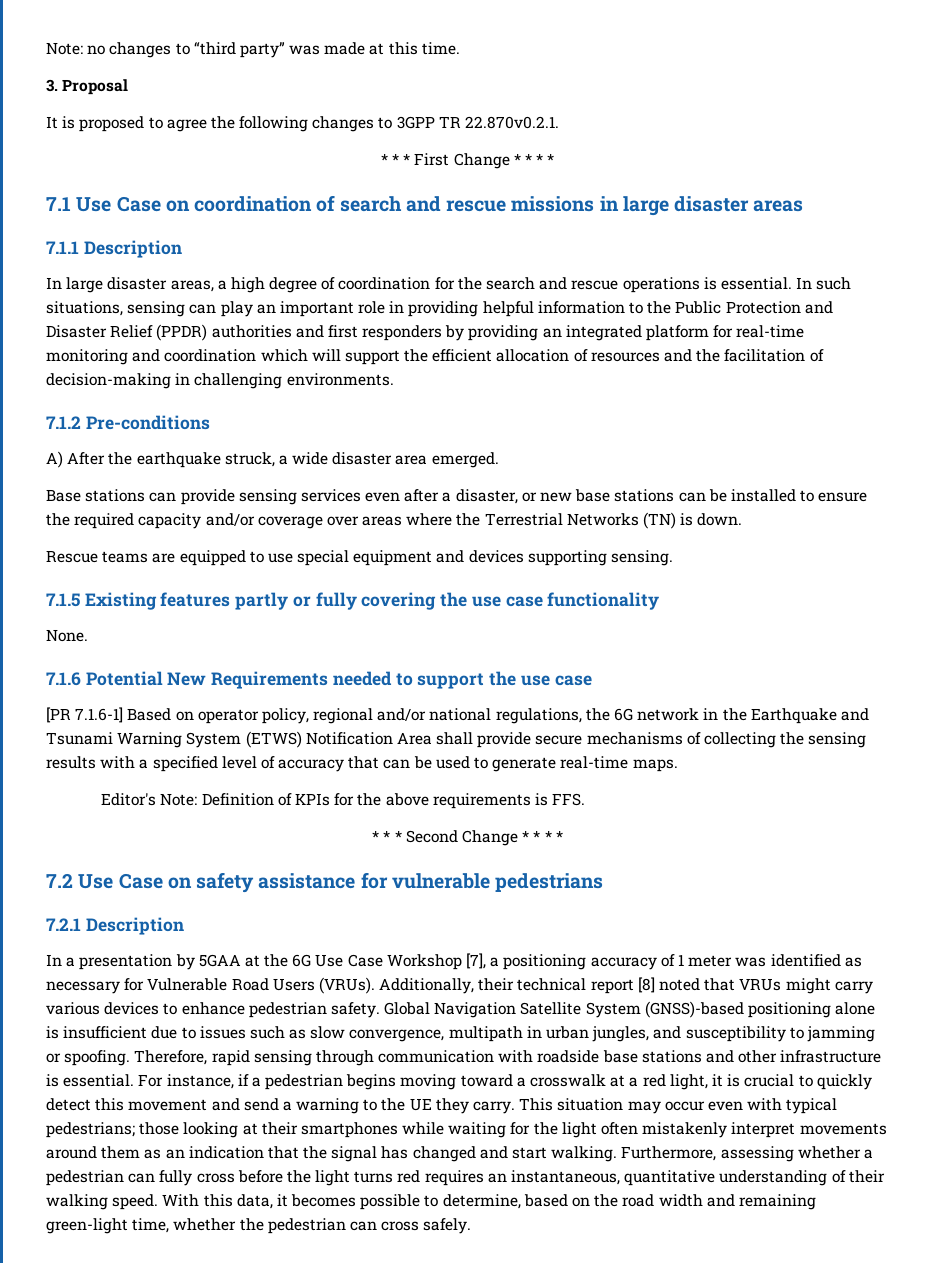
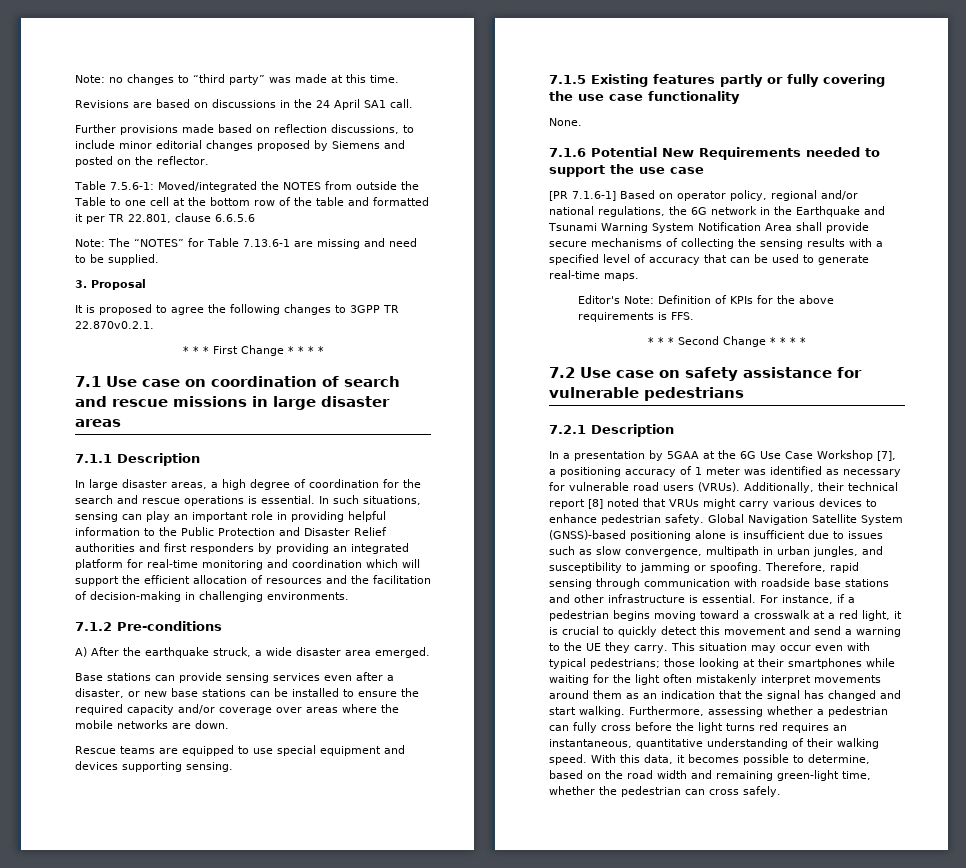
+ Revisions are based on discussions in the 24 April SA1 call.
+ Further provisions made based on reflection discussions, to include minor editorial changes proposed by Siemens and posted on the reflector.
+ Table 7.5.6-1: Moved/integrated the NOTES from outside the Table to one cell at the bottom row of the table and formatted it per TR 22.801, clause 6.6.5.6
+ Note: The “NOTES” for Table 7.13.6-1 are missing and need to be supplied.
- 7.1 Use Case on coordination of search and rescue missions in large disaster areas
+ 7.1 Use case on coordination of search and rescue missions in large disaster areas
- In such situations, sensing can play an important role in providing helpful information to the Public Protection and Disaster Relief (PPDR) authorities and first responders by providing an integrated platform for real-time monitoring and coordination which will support the efficient allocation of resources and the facilitation of decision-making in challenging environments.
+ In such situations, sensing can play an important role in providing helpful information to the Public Protection and Disaster Relief authorities and first responders by providing an integrated platform for real-time monitoring and coordination which will support the efficient allocation of resources and the facilitation of decision-making in challenging environments.
- Base stations can provide sensing services even after a disaster, or new base stations can be installed to ensure the required capacity and/or coverage over areas where the Terrestrial Networks (TN) is down.
+ Base stations can provide sensing services even after a disaster, or new base stations can be installed to ensure the required capacity and/or coverage over areas where the mobile networks are down.
- [PR 7.1.6-1] Based on operator policy, regional and/or national regulations, the 6G network in the Earthquake and Tsunami Warning System (ETWS) Notification Area shall provide secure mechanisms of collecting the sensing results with a specified level of accuracy that can be used to generate real-time maps.
+ [PR 7.1.6-1] Based on operator policy, regional and/or national regulations, the 6G network in the Earthquake and Tsunami Warning System Notification Area shall provide secure mechanisms of collecting the sensing results with a specified level of accuracy that can be used to generate real-time maps.
- 7.2 Use Case on safety assistance for vulnerable pedestrians
+ 7.2 Use case on safety assistance for vulnerable pedestrians
- In a presentation by 5GAA at the 6G Use Case Workshop [7], a positioning accuracy of 1 meter was identified as necessary for Vulnerable Road Users (VRUs).
+ In a presentation by 5GAA at the 6G Use Case Workshop [7], a positioning accuracy of 1 meter was identified as necessary for vulnerable road users (VRUs).

